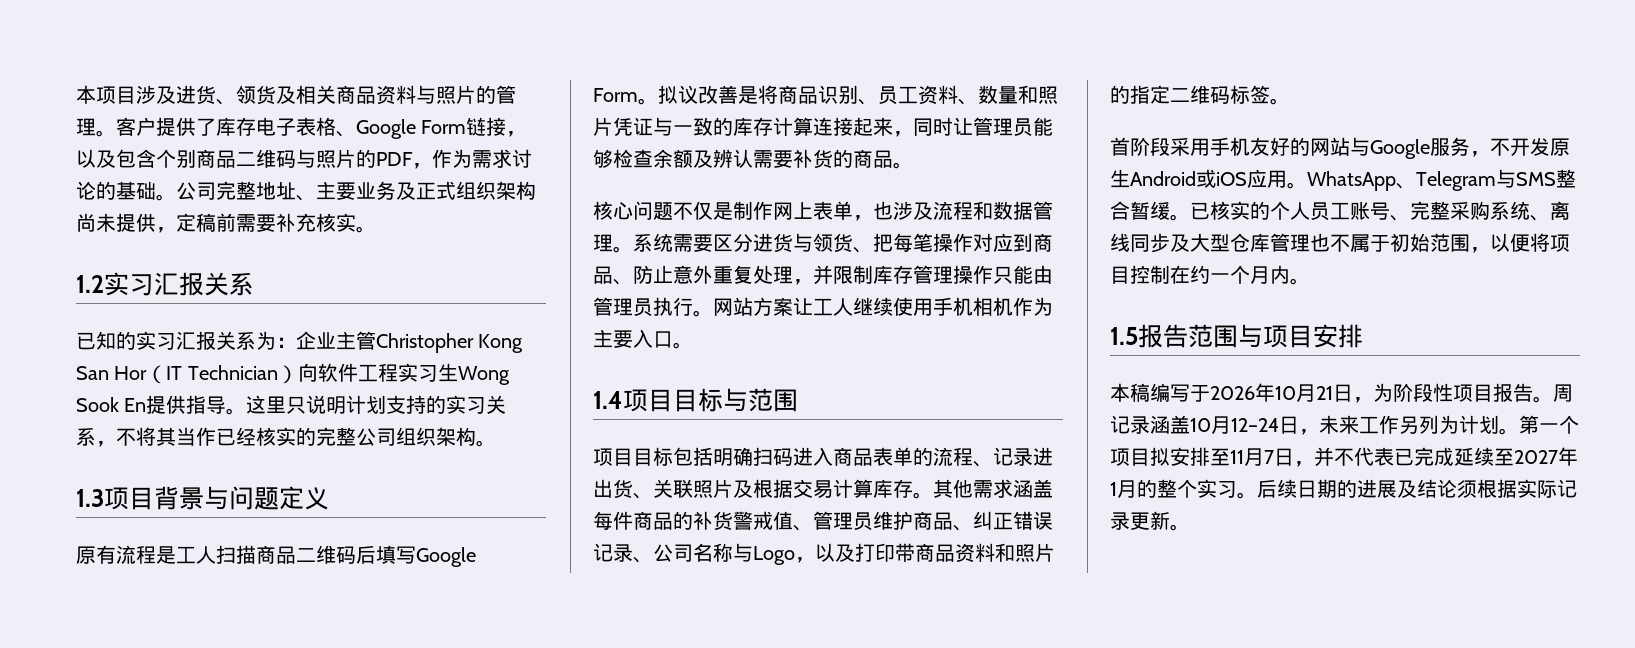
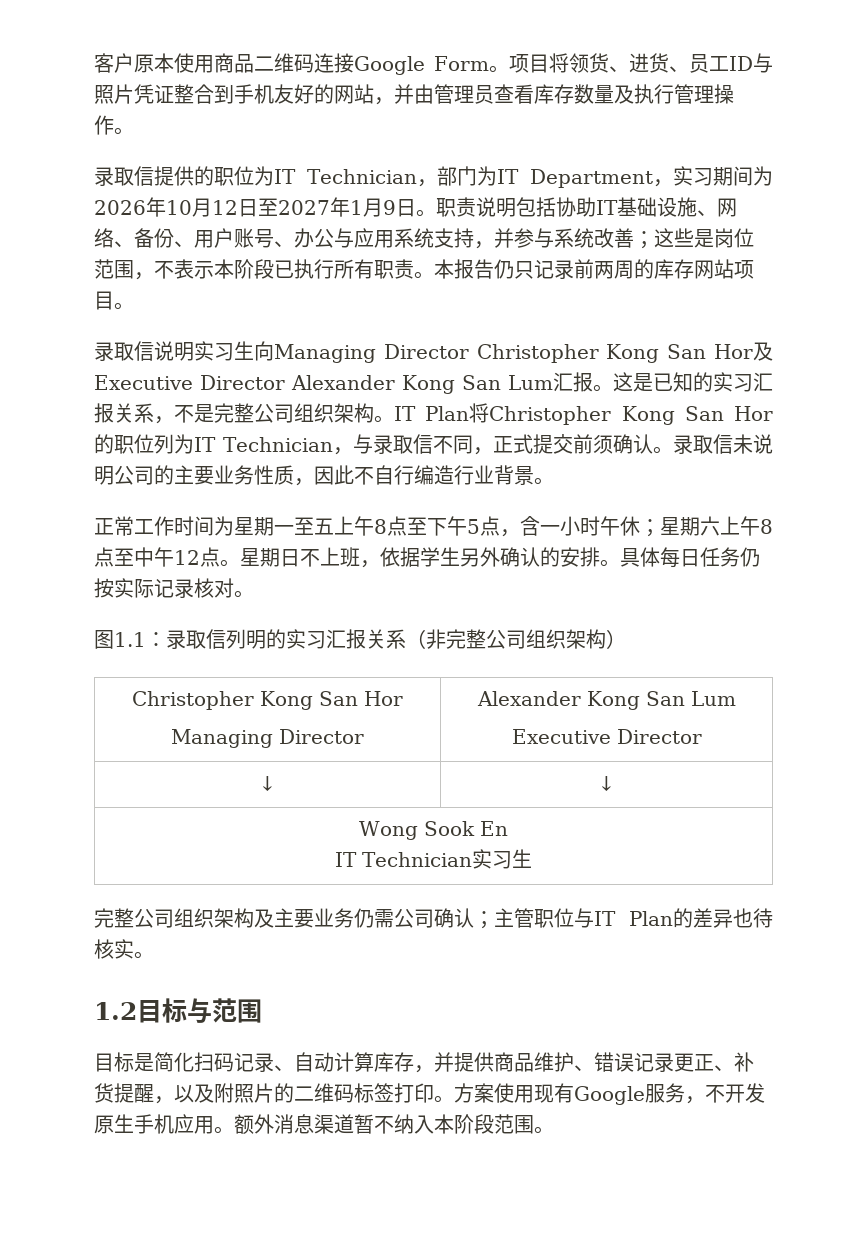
- 本项目涉及进货、领货及相关商品资料与照片的管理。客户提供了库存电子表格、Google Form链接，以及包含个别商品二维码与照片的PDF，作为需求讨论的基础。公司完整地址、主要业务及正式组织架构尚未提供，定稿前需要补充核实。
- 1.2实习汇报关系
- 已知的实习汇报关系为：企业主管Christopher Kong San Hor（IT Technician）向软件工程实习生Wong Sook En提供指导。这里只说明计划支持的实习关系，不将其当作已经核实的完整公司组织架构。
- 1.3项目背景与问题定义
- 原有流程是工人扫描商品二维码后填写Google Form。拟议改善是将商品识别、员工资料、数量和照片凭证与一致的库存计算连接起来，同时让管理员能够检查余额及辨认需要补货的商品。
- 核心问题不仅是制作网上表单，也涉及流程和数据管理。系统需要区分进货与领货、把每笔操作对应到商品、防止意外重复处理，并限制库存管理操作只能由管理员执行。网站方案让工人继续使用手机相机作为主要入口。
- 1.4项目目标与范围
+ 客户原本使用商品二维码连接Google Form。项目将领货、进货、员工ID与照片凭证整合到手机友好的网站，并由管理员查看库存数量及执行管理操作。
+ 录取信提供的职位为IT Technician，部门为IT Department，实习期间为2026年10月12日至2027年1月9日。职责说明包括协助IT基础设施、网络、备份、用户账号、办公与应用系统支持，并参与系统改善；这些是岗位范围，不表示本阶段已执行所有职责。本报告仍只记录前两周的库存网站项目。
+ 录取信说明实习生向Managing Director Christopher Kong San Hor及Executive Director Alexander Kong San Lum汇报。这是已知的实习汇报关系，不是完整公司组织架构。IT Plan将Christopher Kong San Hor的职位列为IT Technician，与录取信不同，正式提交前须确认。录取信未说明公司的主要业务性质，因此不自行编造行业背景。
+ 正常工作时间为星期一至五上午8点至下午5点，含一小时午休；星期六上午8点至中午12点。星期日不上班，依据学生另外确认的安排。具体每日任务仍按实际记录核对。
+ 图1.1：录取信列明的实习汇报关系（非完整公司组织架构）
+ Christopher Kong San Hor
+ Managing Director | Alexander Kong San Lum
+ Executive Director
+ ↓ | ↓
+ Wong Sook En
+ IT Technician实习生
+ 完整公司组织架构及主要业务仍需公司确认；主管职位与IT Plan的差异也待核实。
+ 1.2目标与范围
- 项目目标包括明确扫码进入商品表单的流程、记录进出货、关联照片及根据交易计算库存。其他需求涵盖每件商品的补货警戒值、管理员维护商品、纠正错误记录、公司名称与Logo，以及打印带商品资料和照片的指定二维码标签。
- 首阶段采用手机友好的网站与Google服务，不开发原生Android或iOS应用。WhatsApp、Telegram与SMS整合暂缓。已核实的个人员工账号、完整采购系统、离线同步及大型仓库管理也不属于初始范围，以便将项目控制在约一个月内。
- 1.5报告范围与项目安排
- 本稿编写于2026年10月21日，为阶段性项目报告。周记录涵盖10月12–24日，未来工作另列为计划。第一个项目拟安排至11月7日，并不代表已完成延续至2027年1月的整个实习。后续日期的进展及结论须根据实际记录更新。
+ 目标是简化扫码记录、自动计算库存，并提供商品维护、错误记录更正、补货提醒，以及附照片的二维码标签打印。方案使用现有Google服务，不开发原生手机应用。额外消息渠道暂不纳入本阶段范围。

